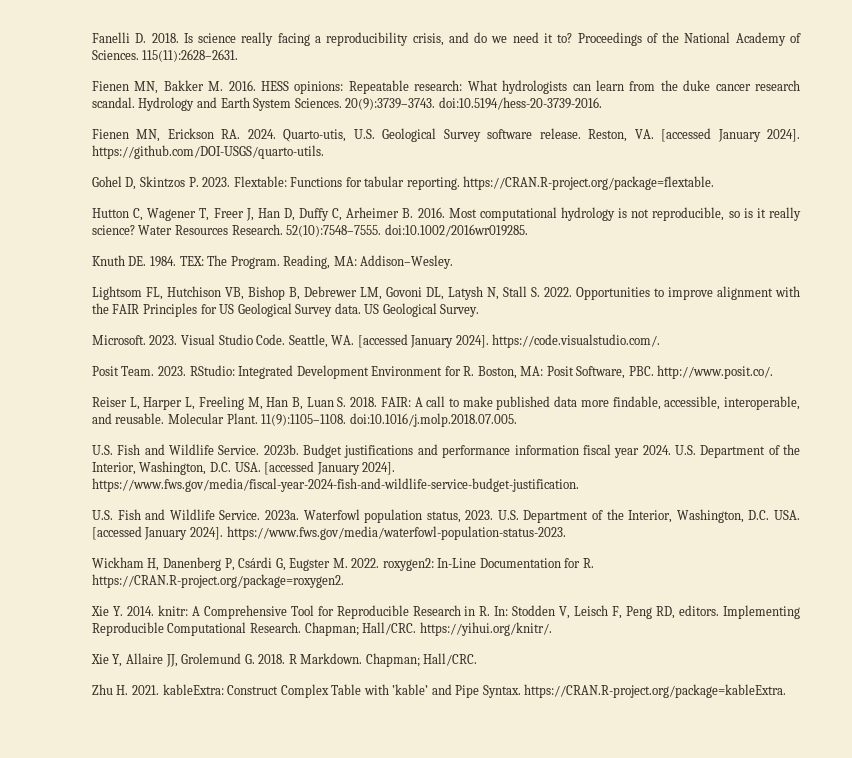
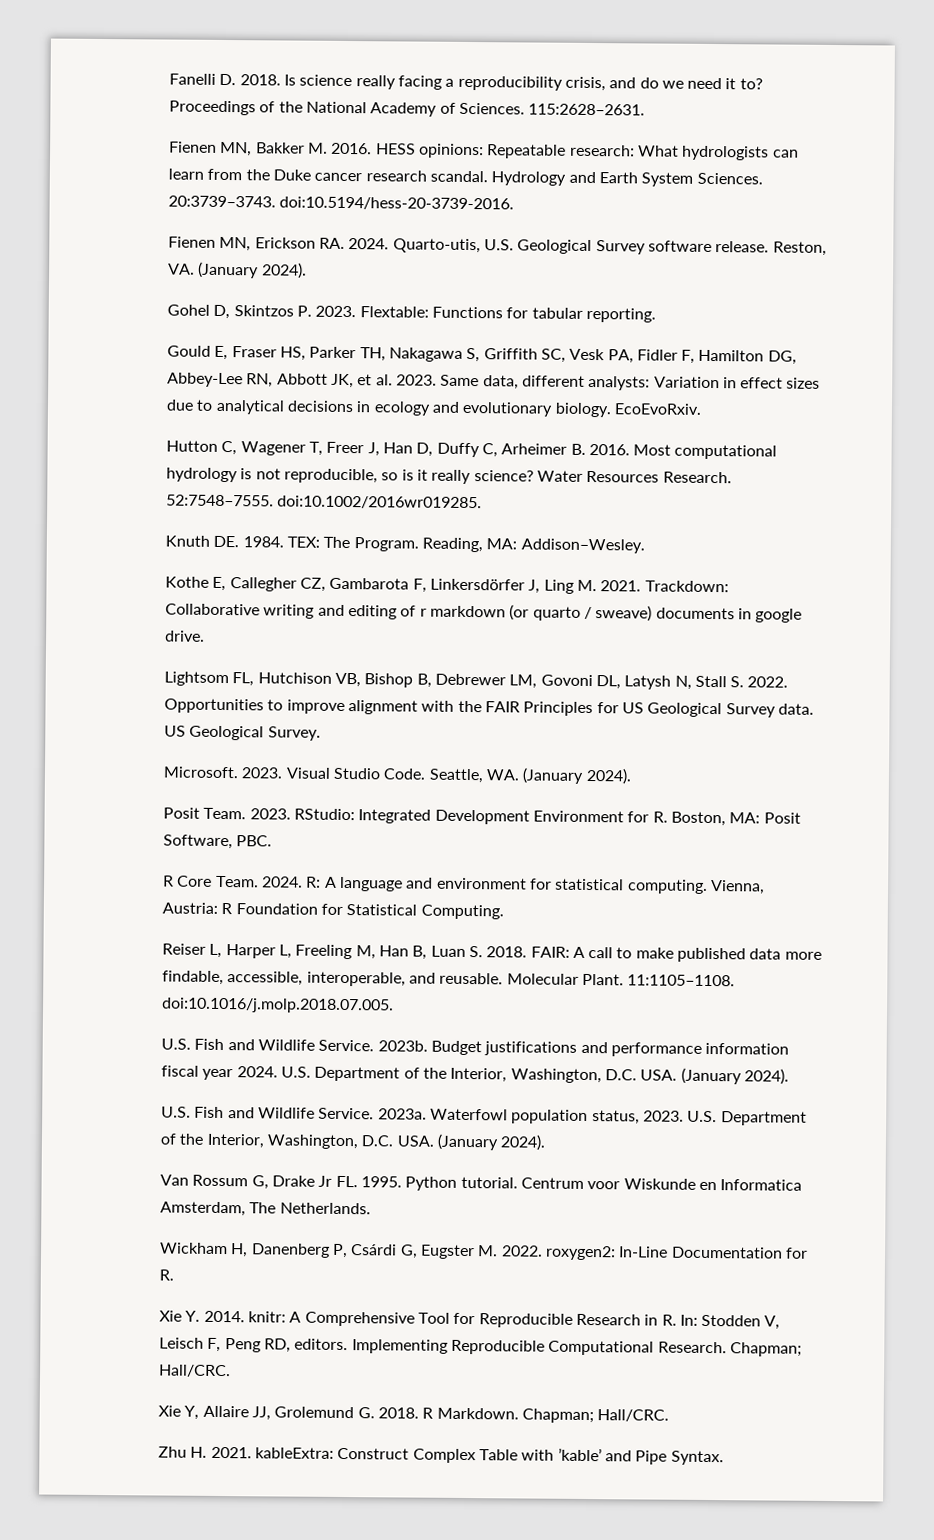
- 115(11):2628–2631.
+ 115:2628–2631.
- HESS opinions: Repeatable research: What hydrologists can learn from the duke cancer research scandal.
+ HESS opinions: Repeatable research: What hydrologists can learn from the Duke cancer research scandal.
- 20(9):3739–3743. doi:10.5194/hess-20-3739-2016.
+ 20:3739–3743. doi:10.5194/hess-20-3739-2016.
- Reston, VA. [accessed January 2024]. https://github.com/DOI-USGS/quarto-utils.
+ Reston, VA. (January 2024).
- Flextable: Functions for tabular reporting. https://CRAN.R-project.org/package=flextable.
+ Flextable: Functions for tabular reporting.
+ Gould E, Fraser HS, Parker TH, Nakagawa S, Griffith SC, Vesk PA, Fidler F, Hamilton DG, Abbey-Lee RN, Abbott JK, et al. 2023. Same data, different analysts: Variation in effect sizes due to analytical decisions in ecology and evolutionary biology. EcoEvoRxiv.
- 52(10):7548–7555. doi:10.1002/2016wr019285.
+ 52:7548–7555. doi:10.1002/2016wr019285.
+ Kothe E, Callegher CZ, Gambarota F, Linkersdörfer J, Ling M. 2021. Trackdown: Collaborative writing and editing of r markdown (or quarto / sweave) documents in google drive.
- Seattle, WA. [accessed January 2024]. https://code.visualstudio.com/.
+ Seattle, WA. (January 2024).
- RStudio: Integrated Development Environment for R. Boston, MA: Posit Software, PBC. http://www.posit.co/.
+ RStudio: Integrated Development Environment for R. Boston, MA: Posit Software, PBC.
+ R Core Team. 2024. R: A language and environment for statistical computing. Vienna, Austria: R Foundation for Statistical Computing.
- 11(9):1105–1108. doi:10.1016/j.molp.2018.07.005.
+ 11:1105–1108. doi:10.1016/j.molp.2018.07.005.
- Budget justifications and performance information fiscal year 2024. U.S. Department of the Interior, Washington, D.C. USA. [accessed January 2024]. https://www.fws.gov/media/fiscal-year-2024-fish-and-wildlife-service-budget-justification.
+ Budget justifications and performance information fiscal year 2024. U.S. Department of the Interior, Washington, D.C. USA. (January 2024).
- Waterfowl population status, 2023. U.S. Department of the Interior, Washington, D.C. USA. [accessed January 2024]. https://www.fws.gov/media/waterfowl-population-status-2023.
+ Waterfowl population status, 2023. U.S. Department of the Interior, Washington, D.C. USA. (January 2024).
+ Van Rossum G, Drake Jr FL. 1995. Python tutorial. Centrum voor Wiskunde en Informatica Amsterdam, The Netherlands.
- Wickham H, Danenberg P, Csárdi G, Eugster M. 2022. roxygen2: In-Line Documentation for R. https://CRAN.R-project.org/package=roxygen2.
+ Wickham H, Danenberg P, Csárdi G, Eugster M. 2022. roxygen2: In-Line Documentation for R.
- Implementing Reproducible Computational Research. Chapman; Hall/CRC. https://yihui.org/knitr/.
+ Implementing Reproducible Computational Research. Chapman; Hall/CRC.
- Zhu H. 2021. kableExtra: Construct Complex Table with ’kable’ and Pipe Syntax. https://CRAN.R-project.org/package=kableExtra.
+ Zhu H. 2021. kableExtra: Construct Complex Table with ’kable’ and Pipe Syntax.

